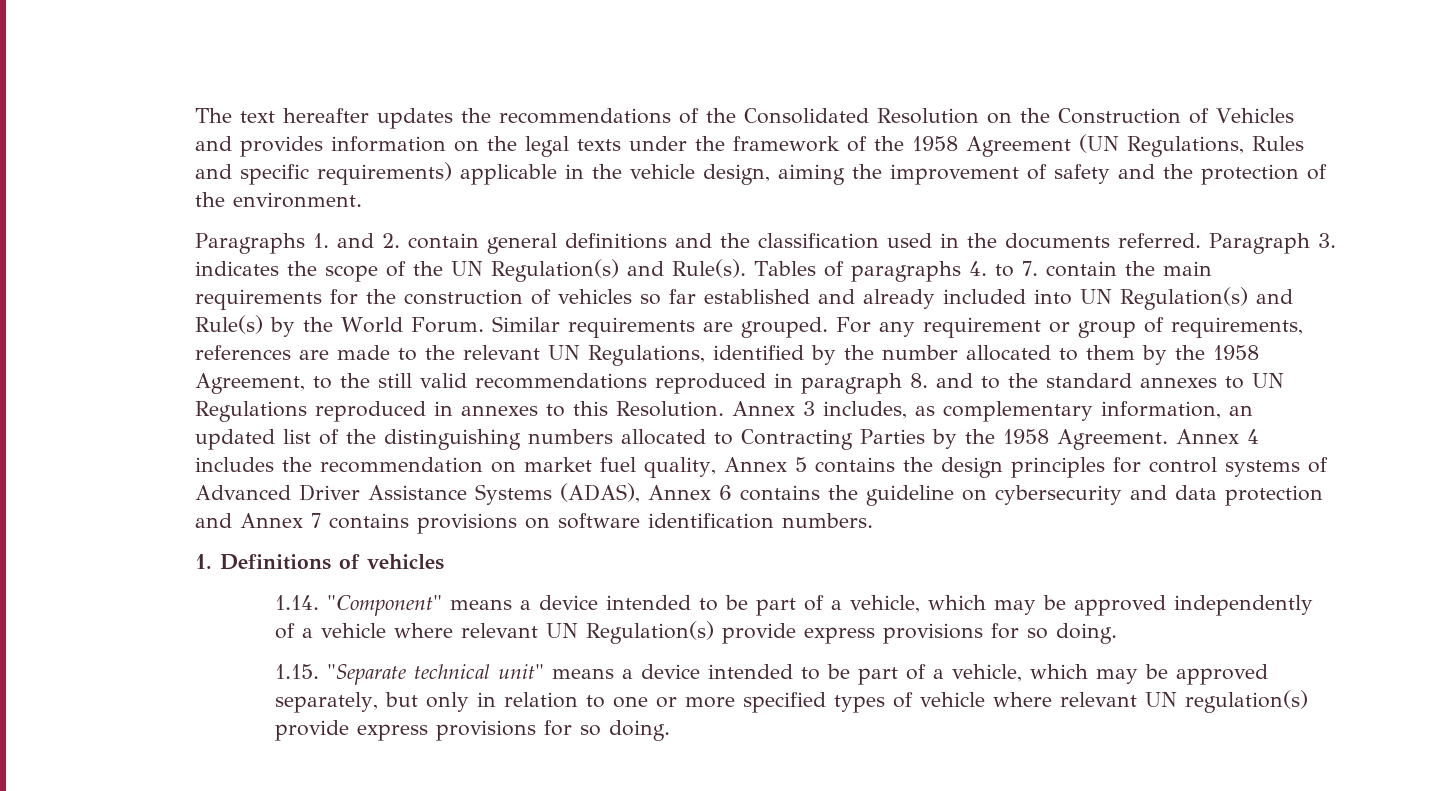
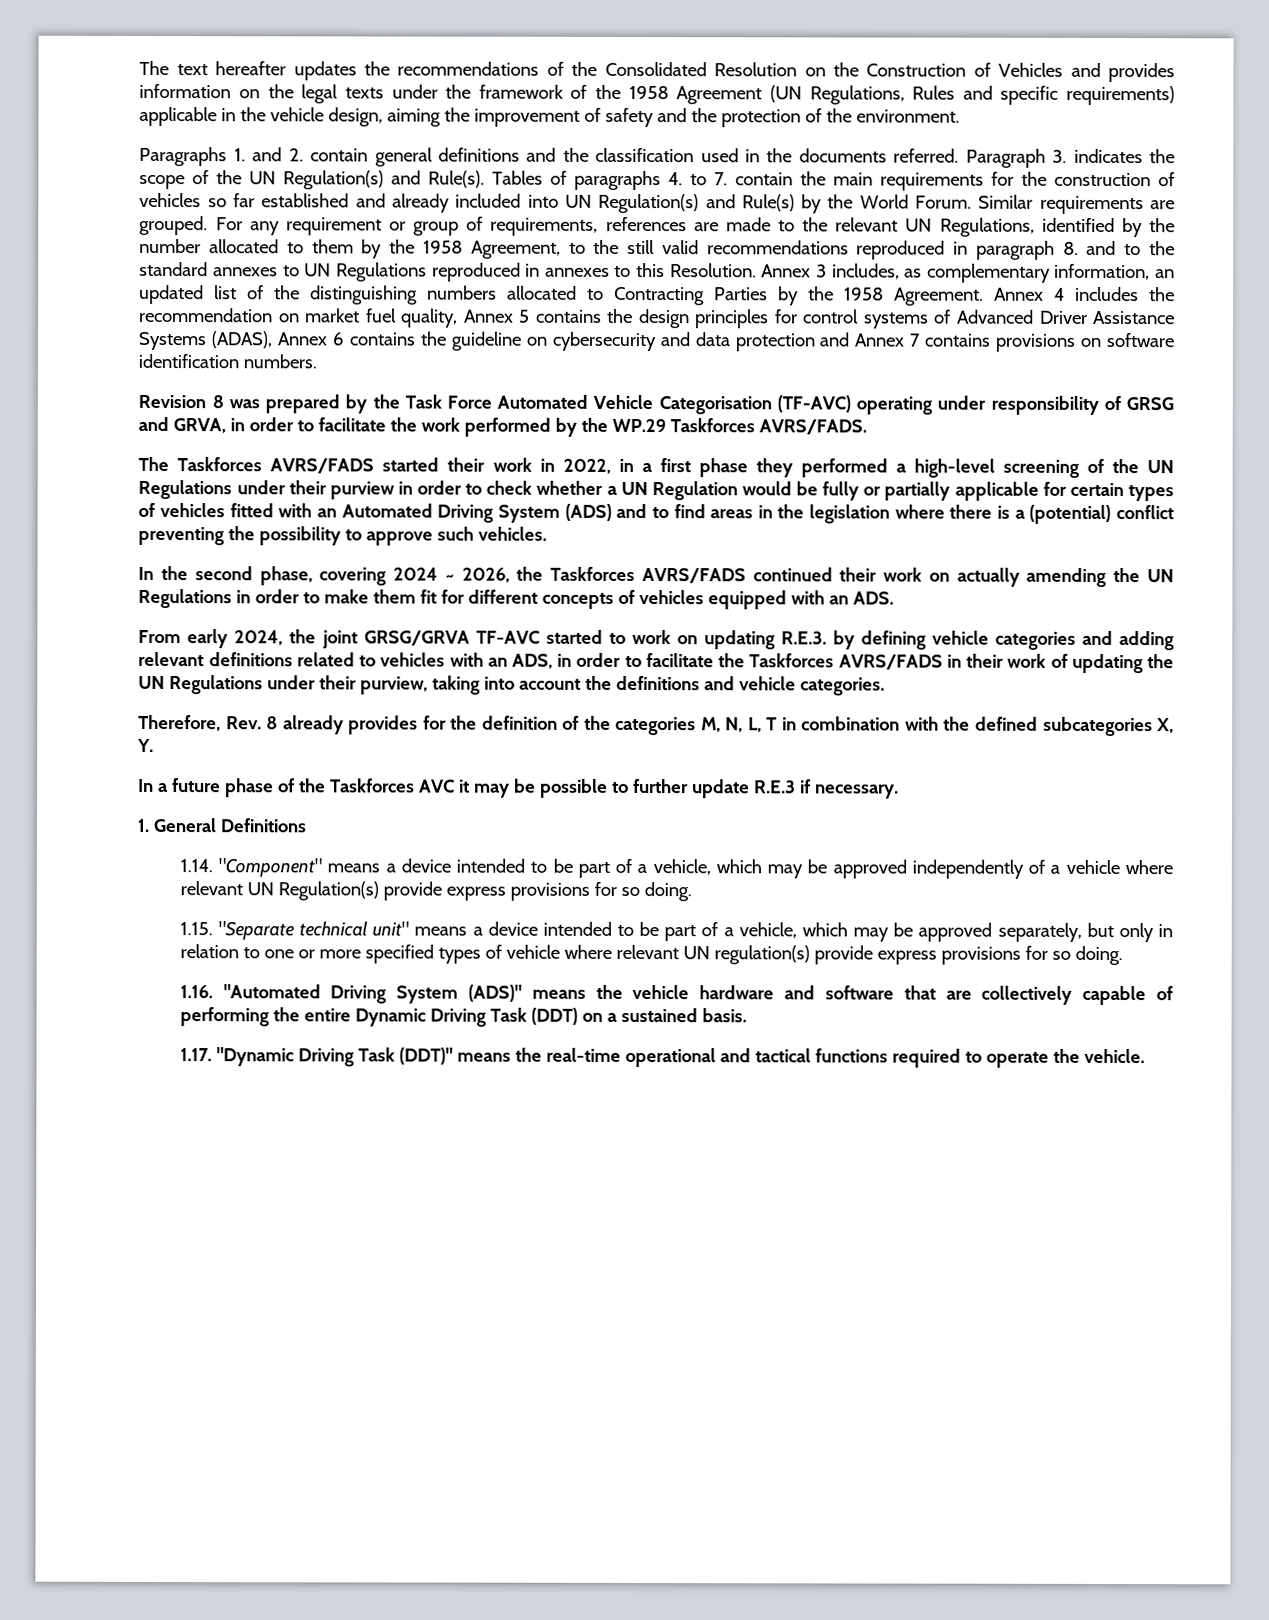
- 1. Definitions of vehicles
+ Revision 8 was prepared by the Task Force Automated Vehicle Categorisation (TF-AVC) operating under responsibility of GRSG and GRVA, in order to facilitate the work performed by the WP.29 Taskforces AVRS/FADS.
+ The Taskforces AVRS/FADS started their work in 2022, in a first phase they performed a high-level screening of the UN Regulations under their purview in order to check whether a UN Regulation would be fully or partially applicable for certain types of vehicles fitted with an Automated Driving System (ADS) and to find areas in the legislation where there is a (potential) conflict preventing the possibility to approve such vehicles.
+ In the second phase, covering 2024 ~ 2026, the Taskforces AVRS/FADS continued their work on actually amending the UN Regulations in order to make them fit for different concepts of vehicles equipped with an ADS.
+ From early 2024, the joint GRSG/GRVA TF-AVC started to work on updating R.E.3. by defining vehicle categories and adding relevant definitions related to vehicles with an ADS, in order to facilitate the Taskforces AVRS/FADS in their work of updating the UN Regulations under their purview, taking into account the definitions and vehicle categories.
+ Therefore, Rev. 8 already provides for the definition of the categories M, N, L, T in combination with the defined subcategories X, Y.
+ In a future phase of the Taskforces AVC it may be possible to further update R.E.3 if necessary.
+ 1. General Definitions
+ 1.16. "Automated Driving System (ADS)" means the vehicle hardware and software that are collectively capable of performing the entire Dynamic Driving Task (DDT) on a sustained basis.
+ 1.17. "Dynamic Driving Task (DDT)" means the real-time operational and tactical functions required to operate the vehicle.

